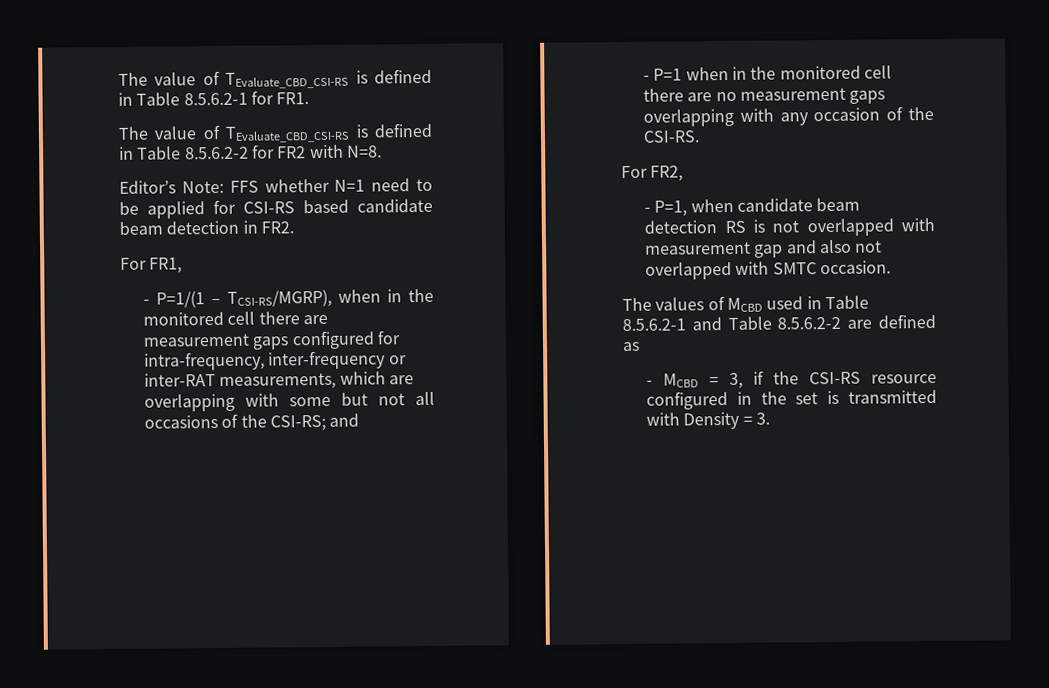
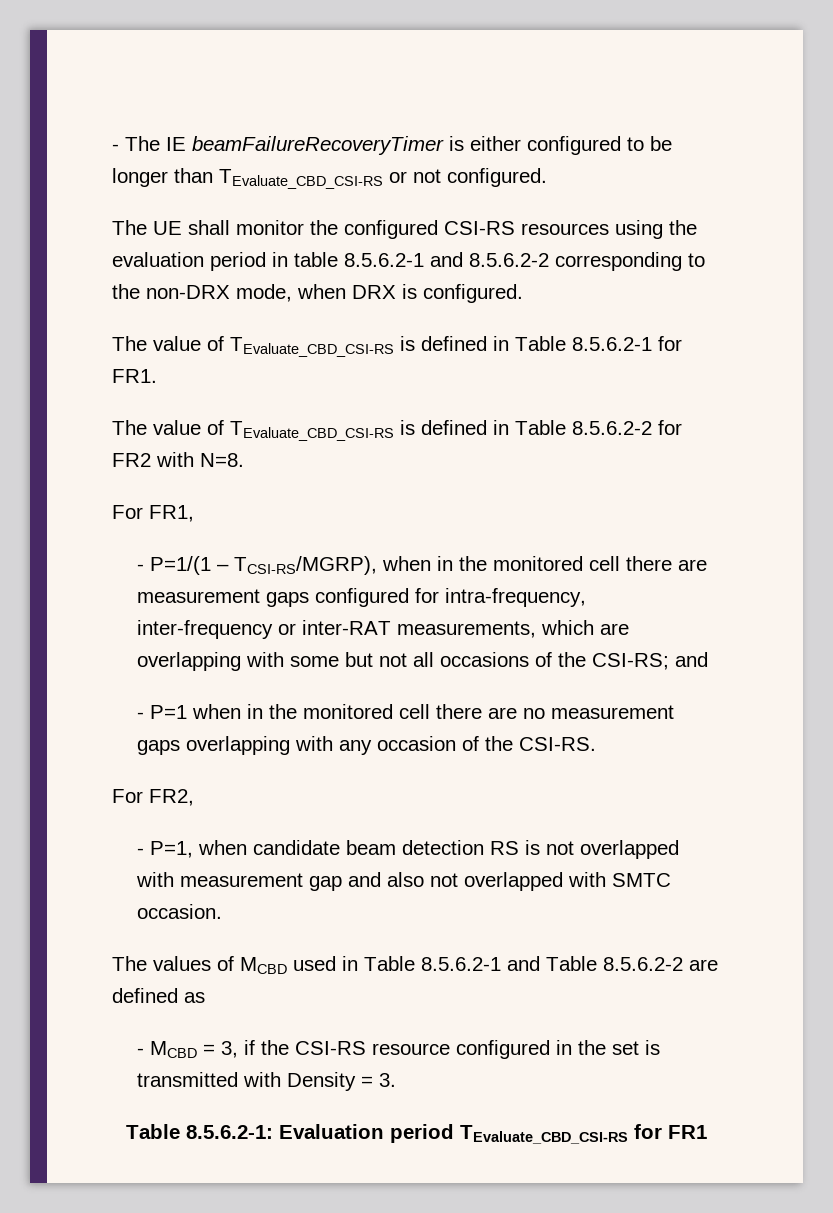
+ - The IE beamFailureRecoveryTimer is either configured to be longer than TEvaluate_CBD_CSI-RS or not configured.
+ The UE shall monitor the configured CSI-RS resources using the evaluation period in table 8.5.6.2-1 and 8.5.6.2-2 corresponding to the non-DRX mode, when DRX is configured.
- Editor’s Note: FFS whether N=1 need to be applied for CSI-RS based candidate beam detection in FR2.
+ Table 8.5.6.2-1: Evaluation period TEvaluate_CBD_CSI-RS for FR1

